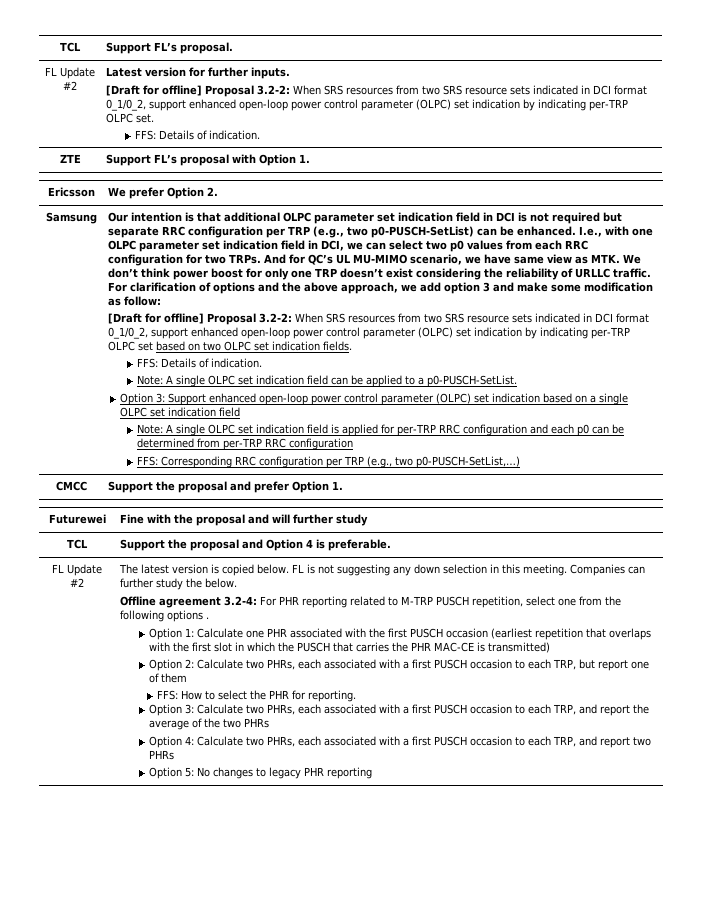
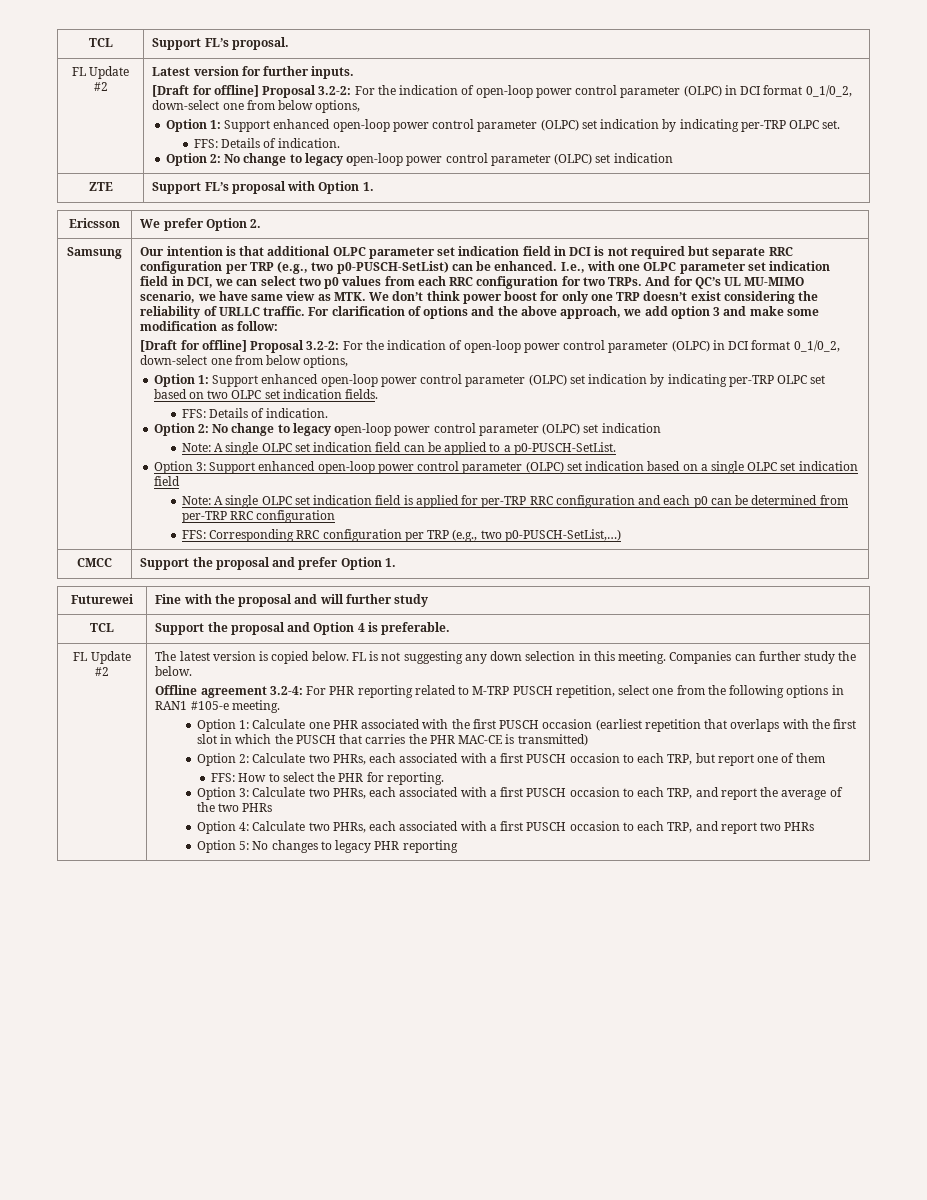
  Latest version for further inputs.
- [Draft for offline] Proposal 3.2-2: When SRS resources from two SRS resource sets indicated in DCI format 0_1/0_2, support enhanced open-loop power control parameter (OLPC) set indication by indicating per-TRP OLPC set.
+ [Draft for offline] Proposal 3.2-2: For the indication of open-loop power control parameter (OLPC) in DCI format 0_1/0_2, down-select one from below options,
+ Option 1: Support enhanced open-loop power control parameter (OLPC) set indication by indicating per-TRP OLPC set.
  FFS: Details of indication.
+ Option 2: No change to legacy open-loop power control parameter (OLPC) set indication
  For clarification of options and the above approach, we add option 3 and make some modification as follow:
- [Draft for offline] Proposal 3.2-2: When SRS resources from two SRS resource sets indicated in DCI format 0_1/0_2, support enhanced open-loop power control parameter (OLPC) set indication by indicating per-TRP OLPC set based on two OLPC set indication fields.
+ [Draft for offline] Proposal 3.2-2: For the indication of open-loop power control parameter (OLPC) in DCI format 0_1/0_2, down-select one from below options,
+ Option 1: Support enhanced open-loop power control parameter (OLPC) set indication by indicating per-TRP OLPC set based on two OLPC set indication fields.
  FFS: Details of indication.
+ Option 2: No change to legacy open-loop power control parameter (OLPC) set indication
- Offline agreement 3.2-4: For PHR reporting related to M-TRP PUSCH repetition, select one from the following options .
+ Offline agreement 3.2-4: For PHR reporting related to M-TRP PUSCH repetition, select one from the following options in RAN1 #105-e meeting.

